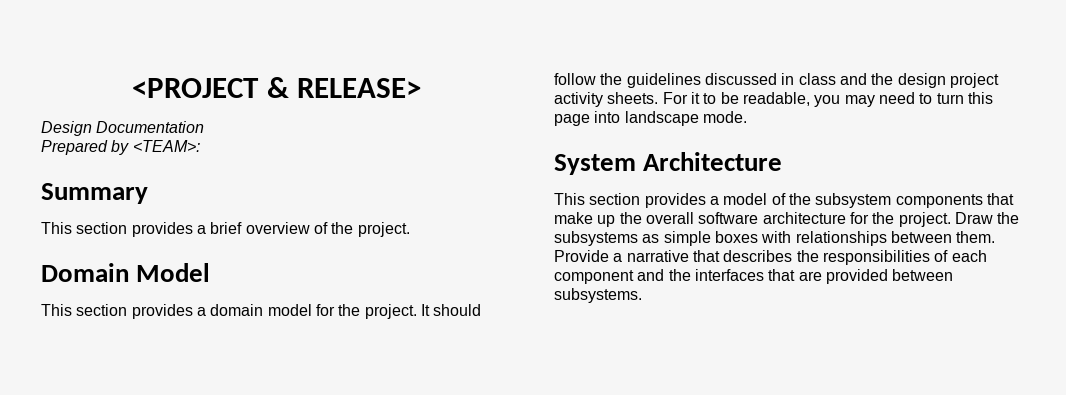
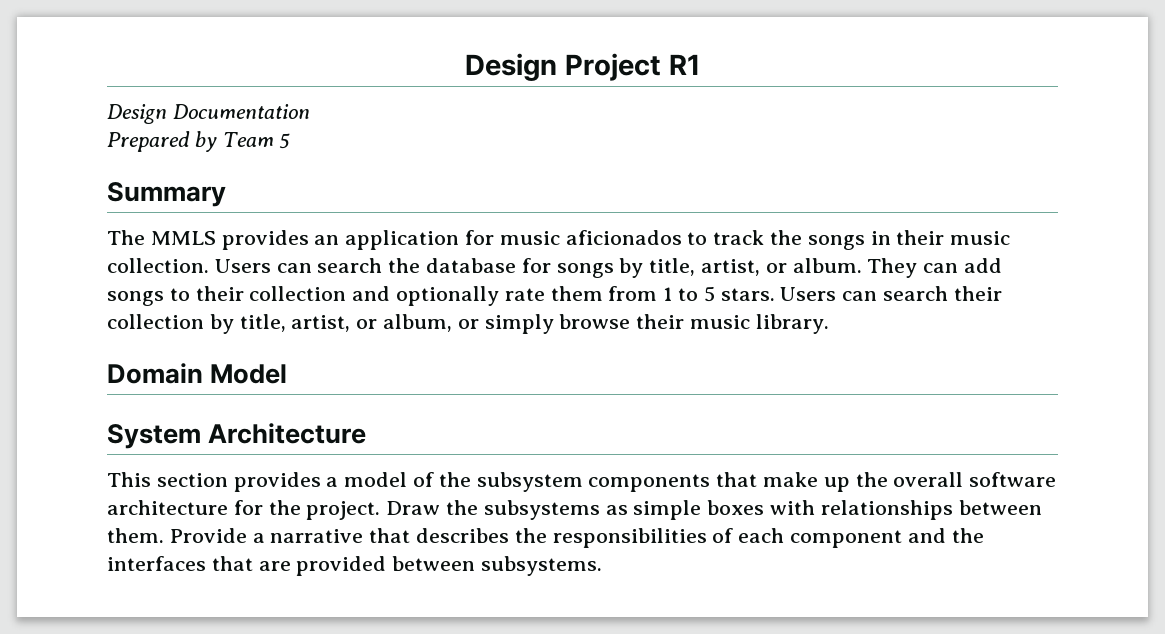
- <PROJECT & RELEASE>
+ Design Project R1
- Prepared by <TEAM>:
+ Prepared by Team 5
- This section provides a brief overview of the project.
+ The MMLS provides an application for music aficionados to track the songs in their music collection. Users can search the database for songs by title, artist, or album. They can add songs to their collection and optionally rate them from 1 to 5 stars. Users can search their collection by title, artist, or album, or simply browse their music library.
  Domain Model
- This section provides a domain model for the project. It should follow the guidelines discussed in class and the design project activity sheets. For it to be readable, you may need to turn this page into landscape mode.

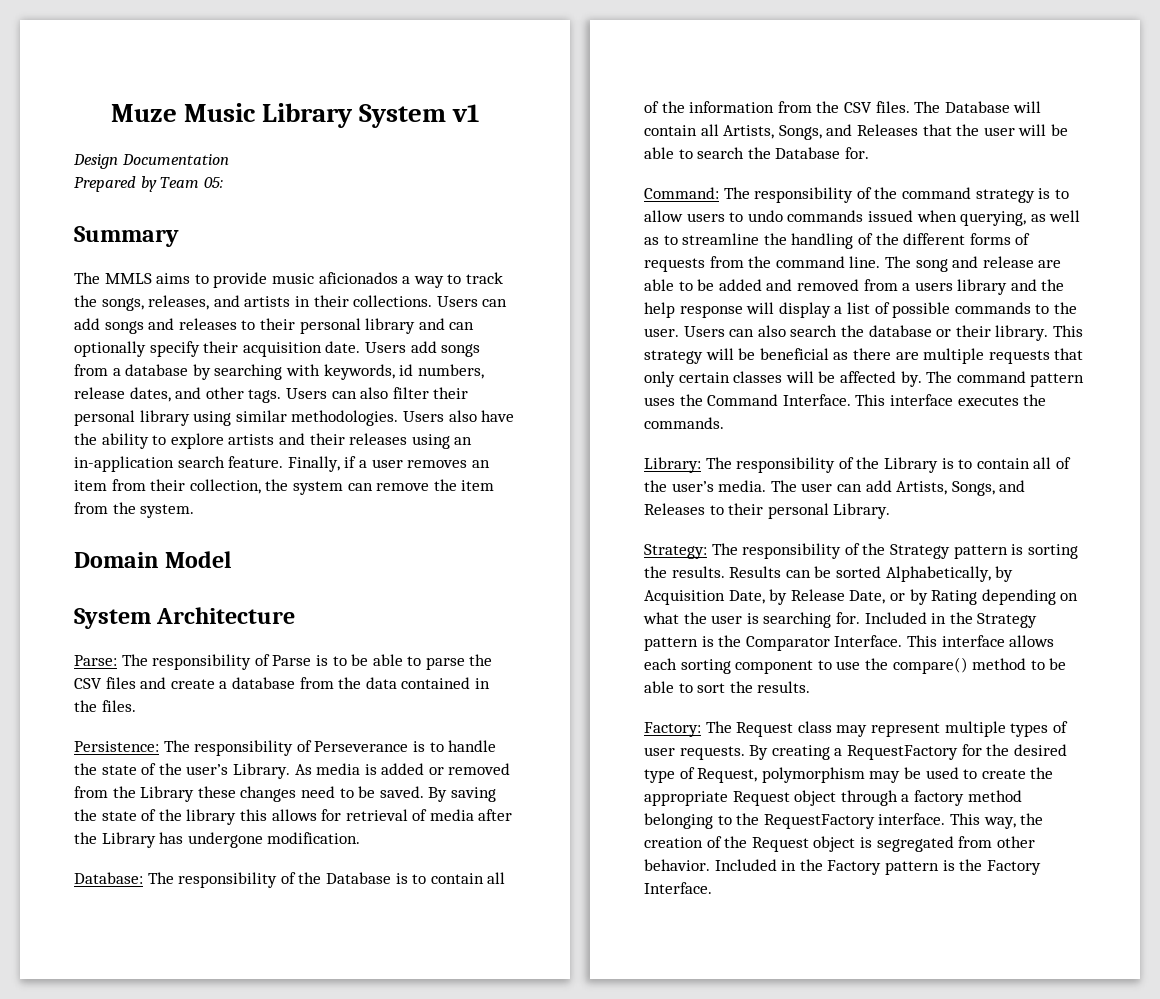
- Design Project R1
+ Muze Music Library System v1
- Prepared by Team 5
+ Prepared by Team 05:
- The MMLS provides an application for music aficionados to track the songs in their music collection. Users can search the database for songs by title, artist, or album. They can add songs to their collection and optionally rate them from 1 to 5 stars. Users can search their collection by title, artist, or album, or simply browse their music library.
+ The MMLS aims to provide music aficionados a way to track the songs, releases, and artists in their collections. Users can add songs and releases to their personal library and can optionally specify their acquisition date. Users add songs from a database by searching with keywords, id numbers, release dates, and other tags. Users can also filter their personal library using similar methodologies. Users also have the ability to explore artists and their releases using an in-application search feature. Finally, if a user removes an item from their collection, the system can remove the item from the system.
  Domain Model
  System Architecture
- This section provides a model of the subsystem components that make up the overall software architecture for the project. Draw the subsystems as simple boxes with relationships between them. Provide a narrative that describes the responsibilities of each component and the interfaces that are provided between subsystems.
+ Parse: The responsibility of Parse is to be able to parse the CSV files and create a database from the data contained in the files.
+ Persistence: The responsibility of Perseverance is to handle the state of the user’s Library. As media is added or removed from the Library these changes need to be saved. By saving the state of the library this allows for retrieval of media after the Library has undergone modification.
+ Database: The responsibility of the Database is to contain all of the information from the CSV files. The Database will contain all Artists, Songs, and Releases that the user will be able to search the Database for.
+ Command: The responsibility of the command strategy is to allow users to undo commands issued when querying, as well as to streamline the handling of the different forms of requests from the command line. The song and release are able to be added and removed from a users library and the help response will display a list of possible commands to the user. Users can also search the database or their library. This strategy will be beneficial as there are multiple requests that only certain classes will be affected by. The command pattern uses the Command Interface. This interface executes the commands.
+ Library: The responsibility of the Library is to contain all of the user’s media. The user can add Artists, Songs, and Releases to their personal Library.
+ Strategy: The responsibility of the Strategy pattern is sorting the results. Results can be sorted Alphabetically, by Acquisition Date, by Release Date, or by Rating depending on what the user is searching for. Included in the Strategy pattern is the Comparator Interface. This interface allows each sorting component to use the compare() method to be able to sort the results.
+ Factory: The Request class may represent multiple types of user requests. By creating a RequestFactory for the desired type of Request, polymorphism may be used to create the appropriate Request object through a factory method belonging to the RequestFactory interface. This way, the creation of the Request object is segregated from other behavior. Included in the Factory pattern is the Factory Interface.

